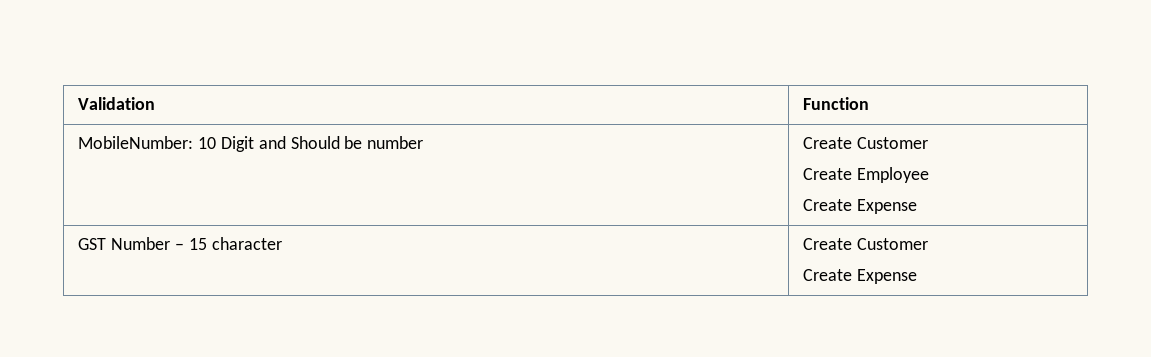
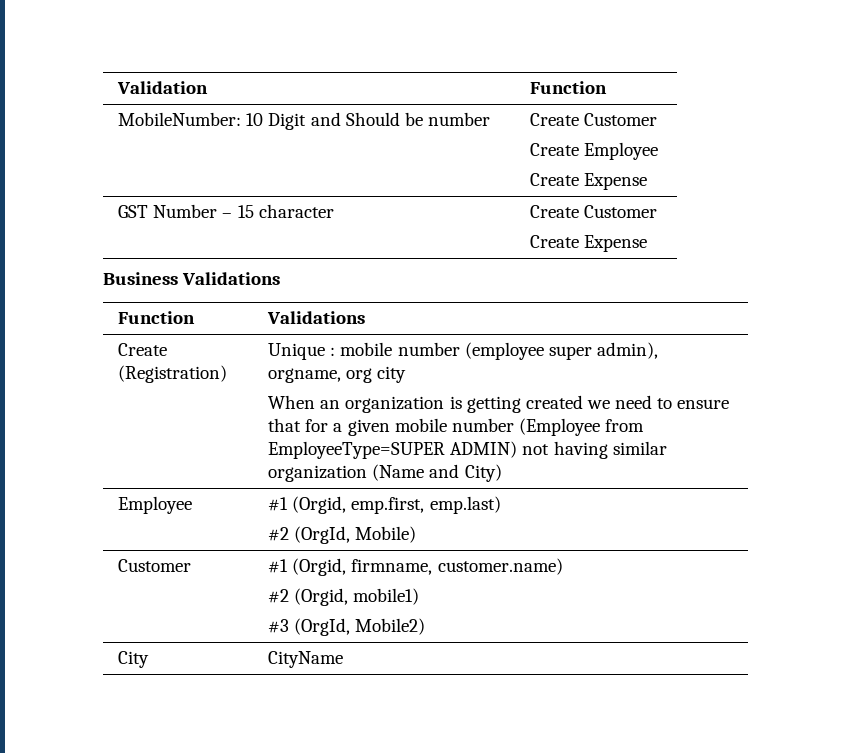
+ Business Validations
+ Function | Validations
+ Create (Registration) | Unique : mobile number (employee super admin), orgname, org city
+ When an organization is getting created we need to ensure that for a given mobile number (Employee from EmployeeType=SUPER ADMIN) not having similar organization (Name and City)
+ Employee | #1 (Orgid, emp.first, emp.last)
+ #2 (OrgId, Mobile)
+ Customer | #1 (Orgid, firmname, customer.name)
+ #2 (Orgid, mobile1)
+ #3 (OrgId, Mobile2)
+ City | CityName

